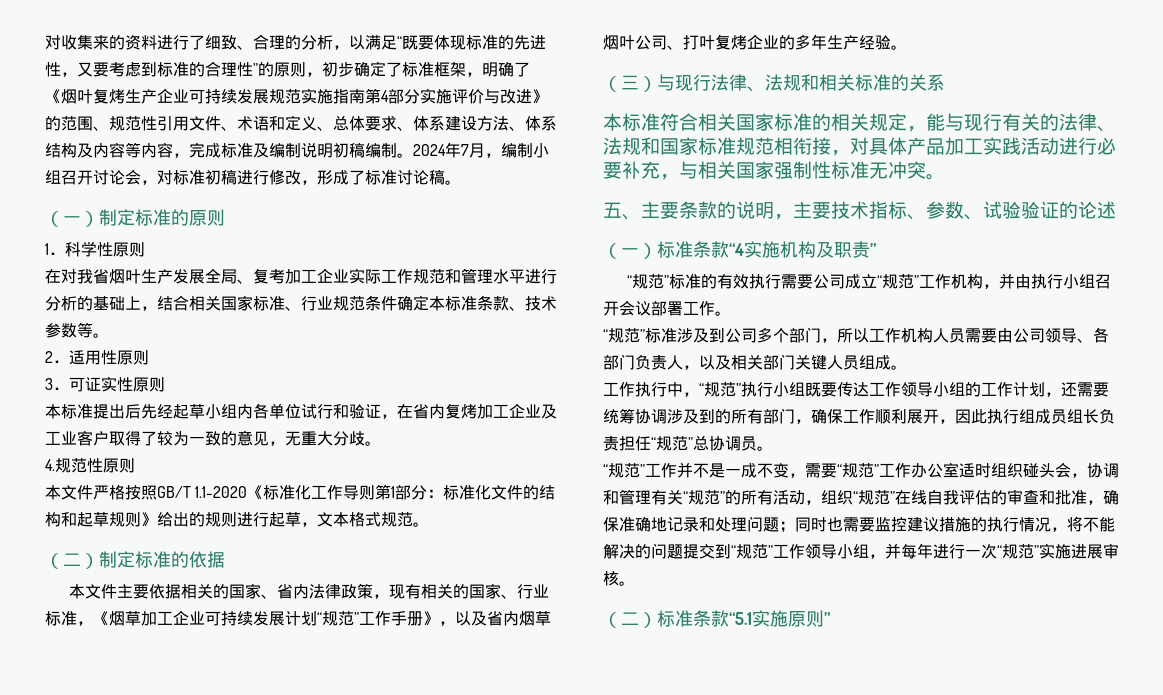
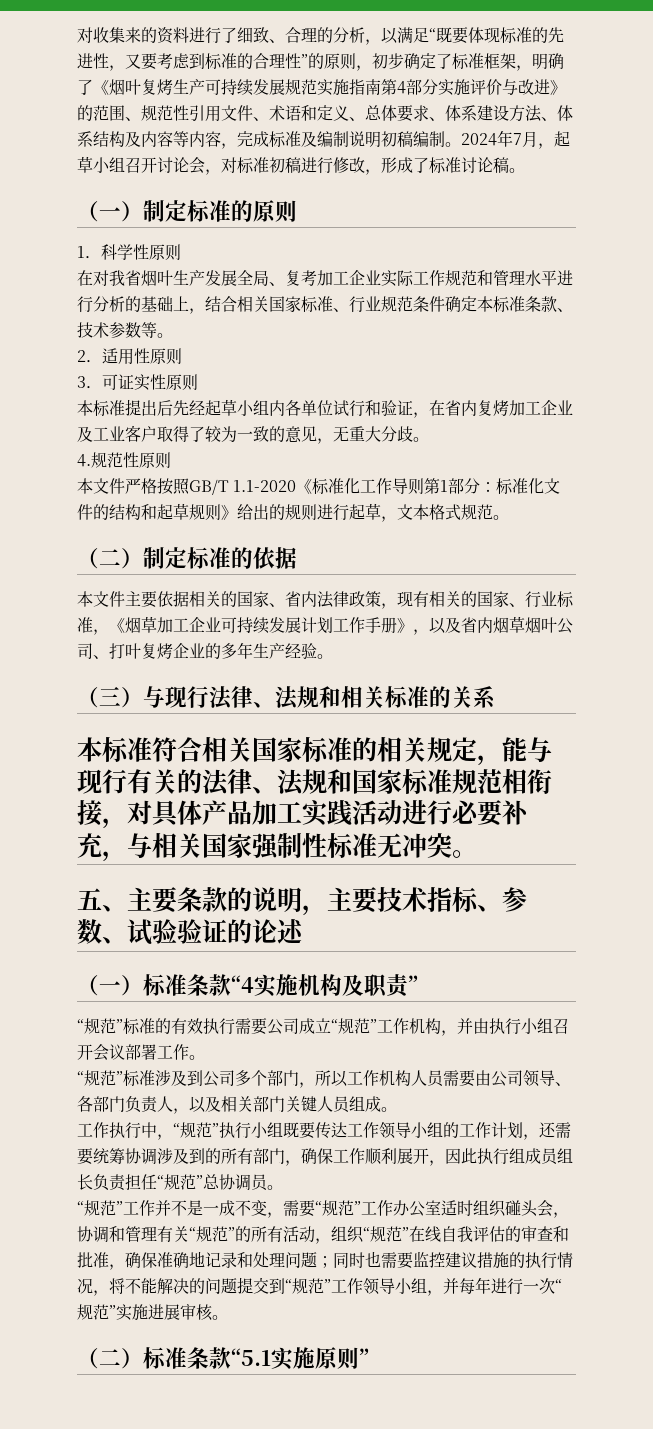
- 对收集来的资料进行了细致、合理的分析，以满足“既要体现标准的先进性，又要考虑到标准的合理性”的原则，初步确定了标准框架，明确了《烟叶复烤生产企业可持续发展规范实施指南第4部分实施评价与改进》的范围、规范性引用文件、术语和定义、总体要求、体系建设方法、体系结构及内容等内容，完成标准及编制说明初稿编制。
+ 对收集来的资料进行了细致、合理的分析，以满足“既要体现标准的先进性，又要考虑到标准的合理性”的原则，初步确定了标准框架，明确了《烟叶复烤生产可持续发展规范实施指南第4部分实施评价与改进》的范围、规范性引用文件、术语和定义、总体要求、体系建设方法、体系结构及内容等内容，完成标准及编制说明初稿编制。
- 2024年7月，编制小组召开讨论会，对标准初稿进行修改，形成了标准讨论稿。
+ 2024年7月，起草小组召开讨论会，对标准初稿进行修改，形成了标准讨论稿。
- 本文件主要依据相关的国家、省内法律政策，现有相关的国家、行业标准，《烟草加工企业可持续发展计划“规范”工作手册》，以及省内烟草烟叶公司、打叶复烤企业的多年生产经验。
+ 本文件主要依据相关的国家、省内法律政策，现有相关的国家、行业标准，《烟草加工企业可持续发展计划工作手册》，以及省内烟草烟叶公司、打叶复烤企业的多年生产经验。

